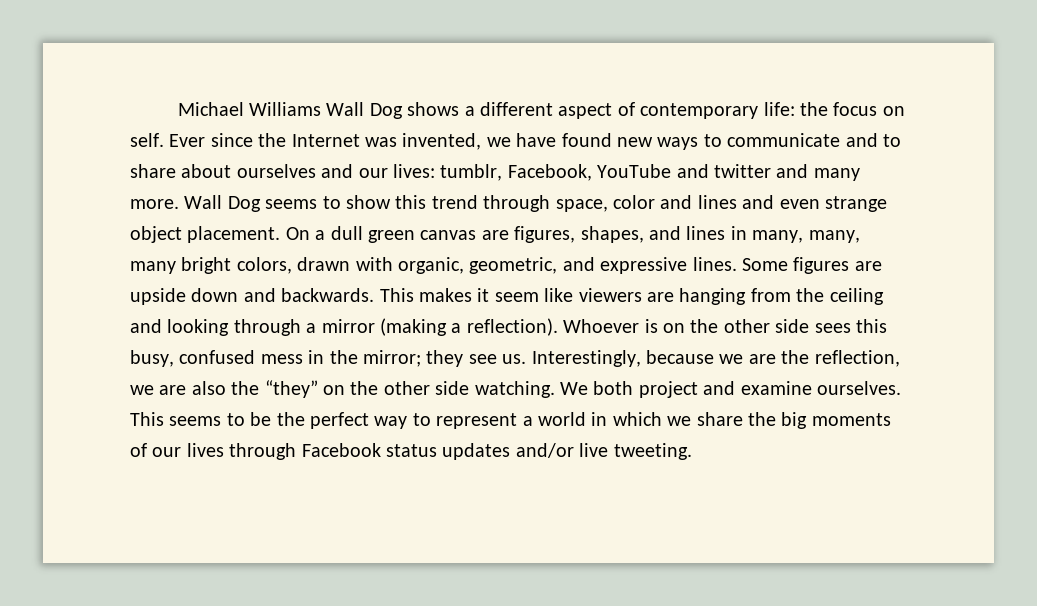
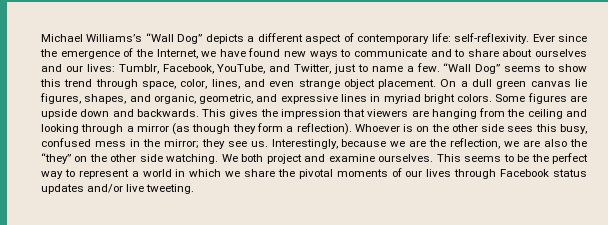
- Michael Williams Wall Dog shows a different aspect of contemporary life: the focus on self. Ever since the Internet was invented, we have found new ways to communicate and to share about ourselves and our lives: tumblr, Facebook, YouTube and twitter and many more. Wall Dog seems to show this trend through space, color and lines and even strange object placement.
+ Michael Williams’s “Wall Dog” depicts a different aspect of contemporary life: self-reflexivity. Ever since the emergence of the Internet, we have found new ways to communicate and to share about ourselves and our lives: Tumblr, Facebook, YouTube, and Twitter, just to name a few. “Wall Dog” seems to show this trend through space, color, lines, and even strange object placement.
- On a dull green canvas are figures, shapes, and lines in many, many, many bright colors, drawn with organic, geometric, and expressive lines.
+ On a dull green canvas lie figures, shapes, and organic, geometric, and expressive lines in myriad bright colors.
- This makes it seem like viewers are hanging from the ceiling and looking through a mirror (making a reflection).
+ This gives the impression that viewers are hanging from the ceiling and looking through a mirror (as though they form a reflection).
- This seems to be the perfect way to represent a world in which we share the big moments of our lives through Facebook status updates and/or live tweeting.
+ This seems to be the perfect way to represent a world in which we share the pivotal moments of our lives through Facebook status updates and/or live tweeting.

